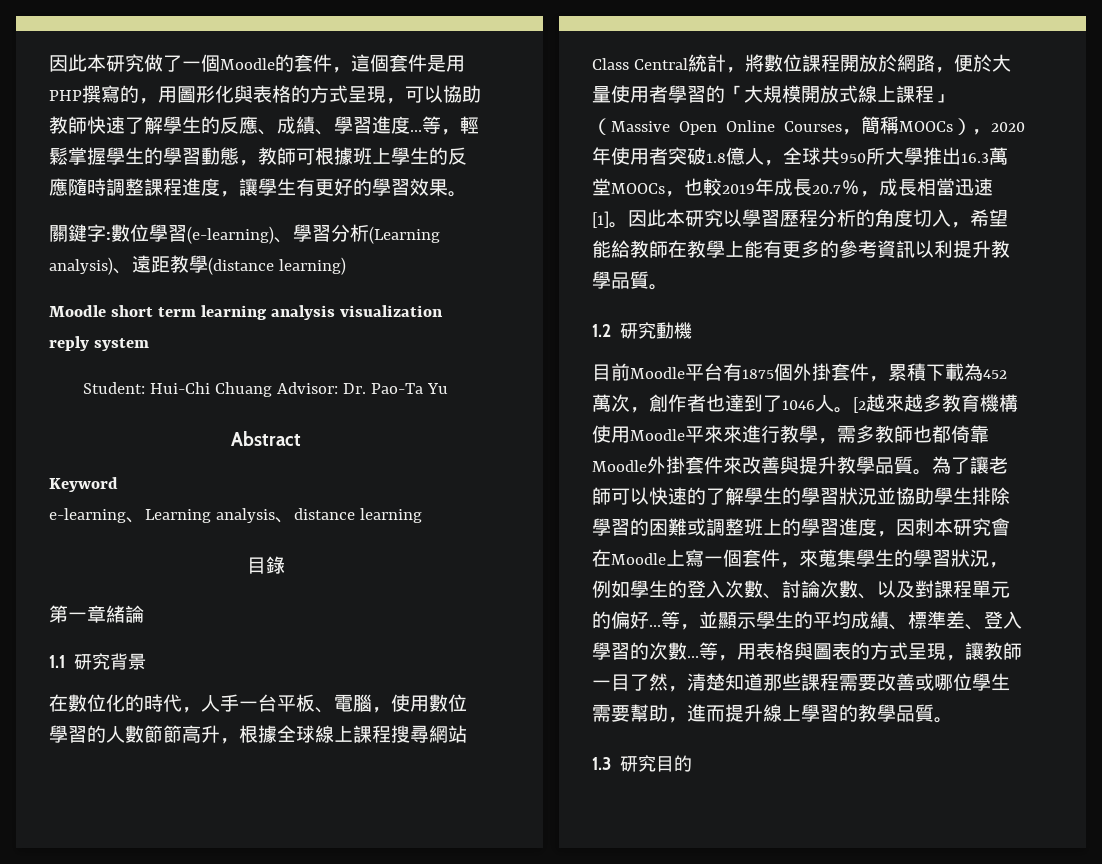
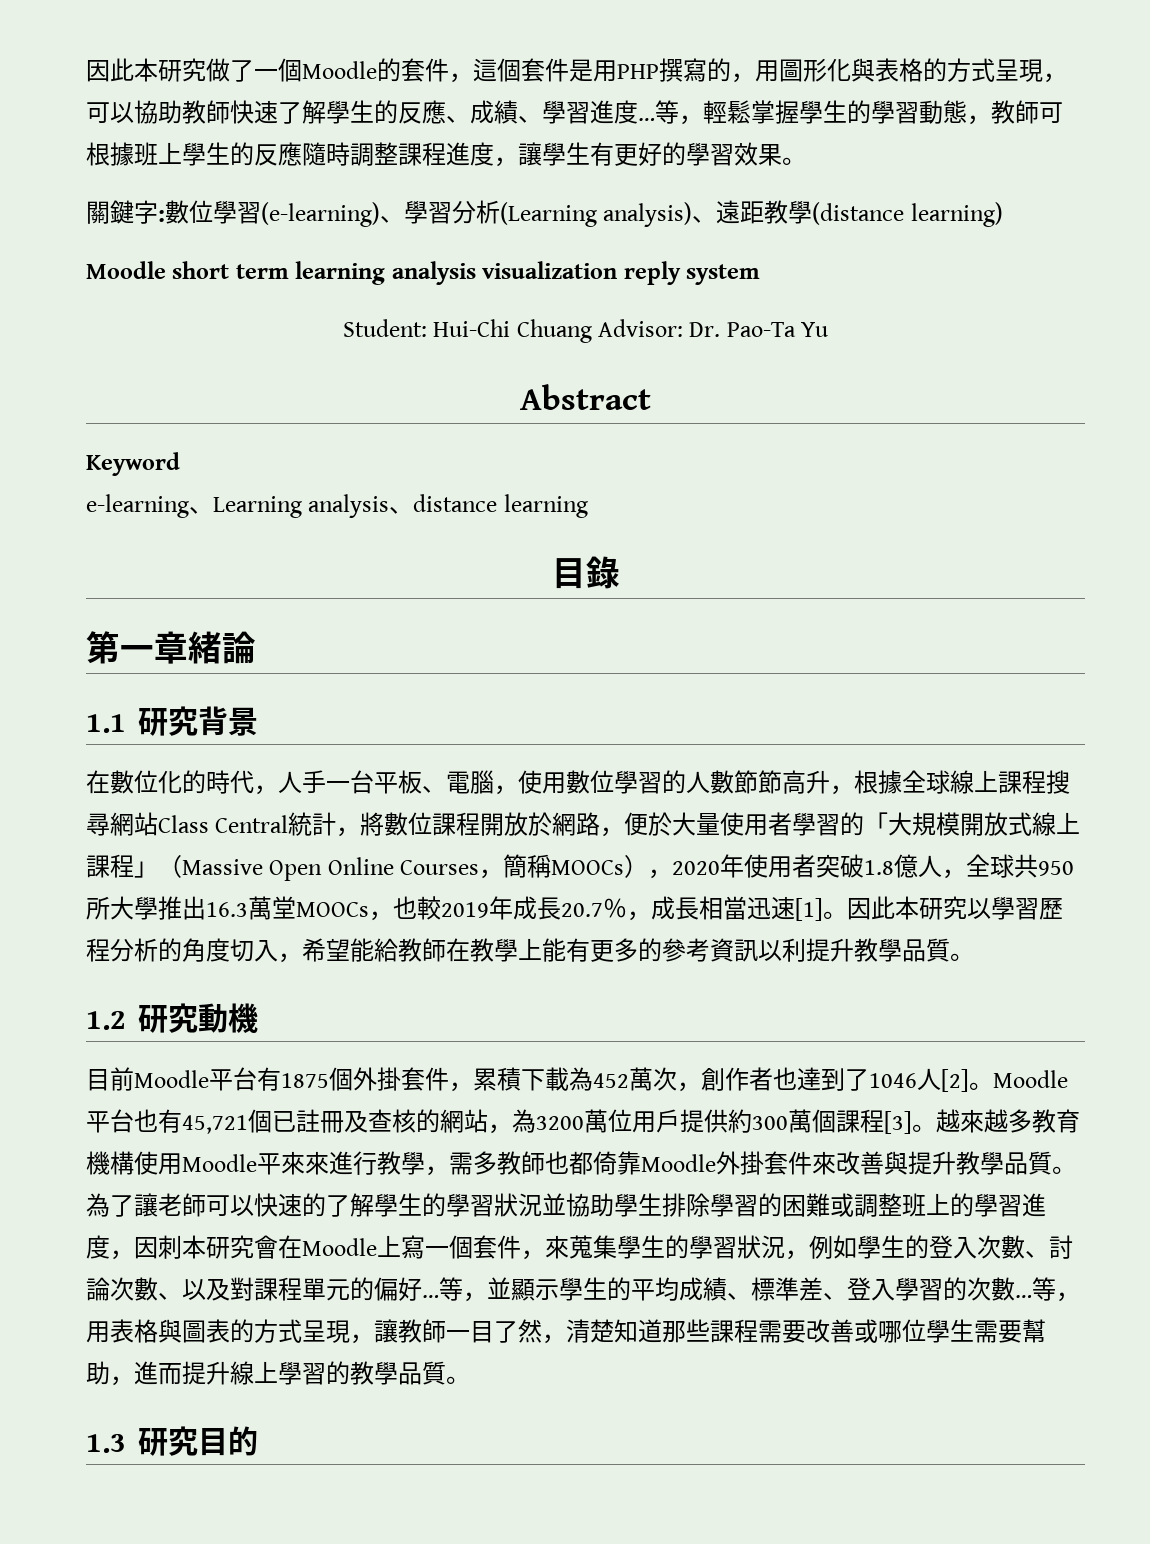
- 目前Moodle平台有1875個外掛套件，累積下載為452萬次，創作者也達到了1046人。[2越來越多教育機構使用Moodle平來來進行教學，需多教師也都倚靠Moodle外掛套件來改善與提升教學品質。
+ 目前Moodle平台有1875個外掛套件，累積下載為452萬次，創作者也達到了1046人[2]。Moodle平台也有45,721個已註冊及查核的網站，為3200萬位用戶提供約300萬個課程[3]。越來越多教育機構使用Moodle平來來進行教學，需多教師也都倚靠Moodle外掛套件來改善與提升教學品質。

